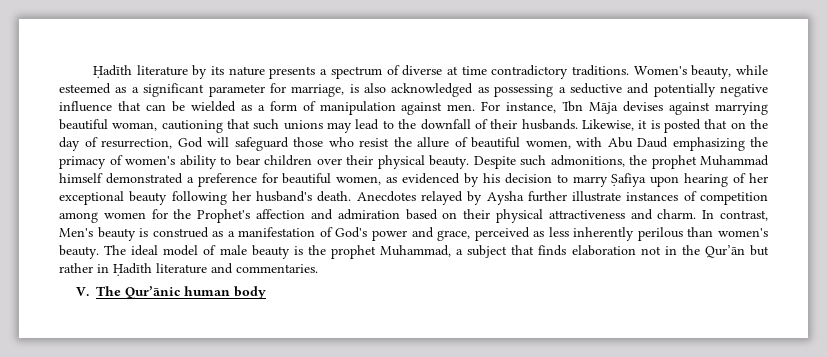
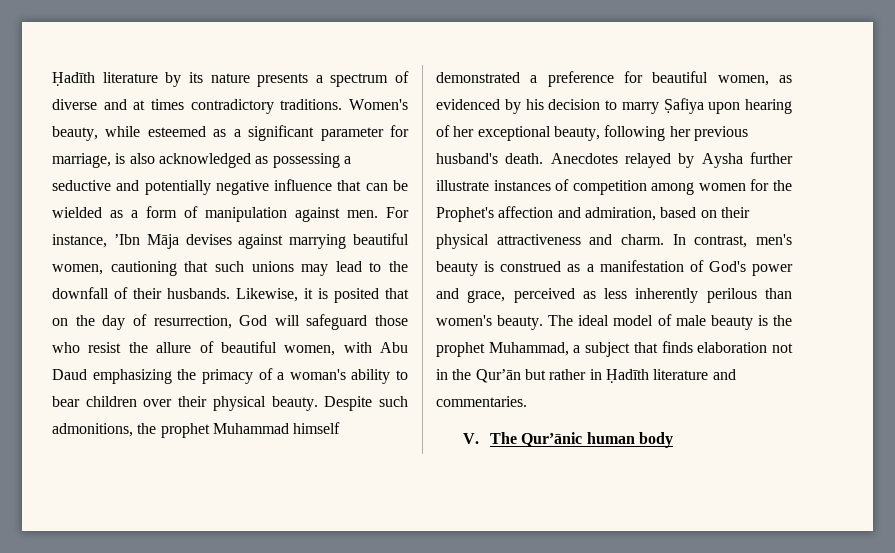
- Ḥadīth literature by its nature presents a spectrum of diverse at time contradictory traditions.
+ Ḥadīth literature by its nature presents a spectrum of diverse and at times contradictory traditions.
- For instance, ʼIbn Māja devises against marrying beautiful woman, cautioning that such unions may lead to the downfall of their husbands.
+ For instance, ʼIbn Māja devises against marrying beautiful women, cautioning that such unions may lead to the downfall of their husbands.
- Likewise, it is posted that on the day of resurrection, God will safeguard those who resist the allure of beautiful women, with Abu Daud emphasizing the primacy of women's ability to bear children over their physical beauty.
+ Likewise, it is posited that on the day of resurrection, God will safeguard those who resist the allure of beautiful women, with Abu Daud emphasizing the primacy of a woman's ability to bear children over their physical beauty.
- Despite such admonitions, the prophet Muhammad himself demonstrated a preference for beautiful women, as evidenced by his decision to marry Ṣafiya upon hearing of her exceptional beauty following her husband's death.
+ Despite such admonitions, the prophet Muhammad himself demonstrated a preference for beautiful women, as evidenced by his decision to marry Ṣafiya upon hearing of her exceptional beauty, following her previous husband's death.
- Anecdotes relayed by Aysha further illustrate instances of competition among women for the Prophet's affection and admiration based on their physical attractiveness and charm.
+ Anecdotes relayed by Aysha further illustrate instances of competition among women for the Prophet's affection and admiration, based on their physical attractiveness and charm.
- In contrast, Men's beauty is construed as a manifestation of God's power and grace, perceived as less inherently perilous than women's beauty.
+ In contrast, men's beauty is construed as a manifestation of God's power and grace, perceived as less inherently perilous than women's beauty.

